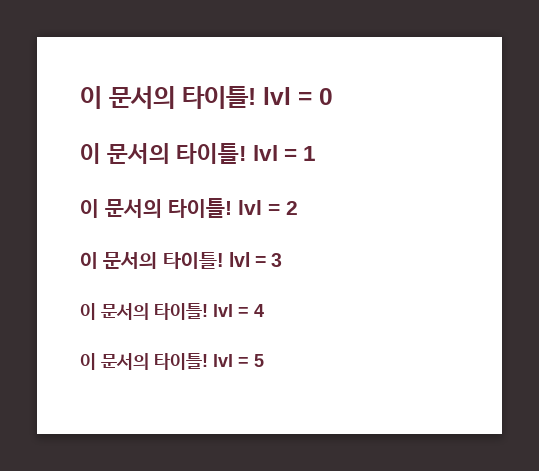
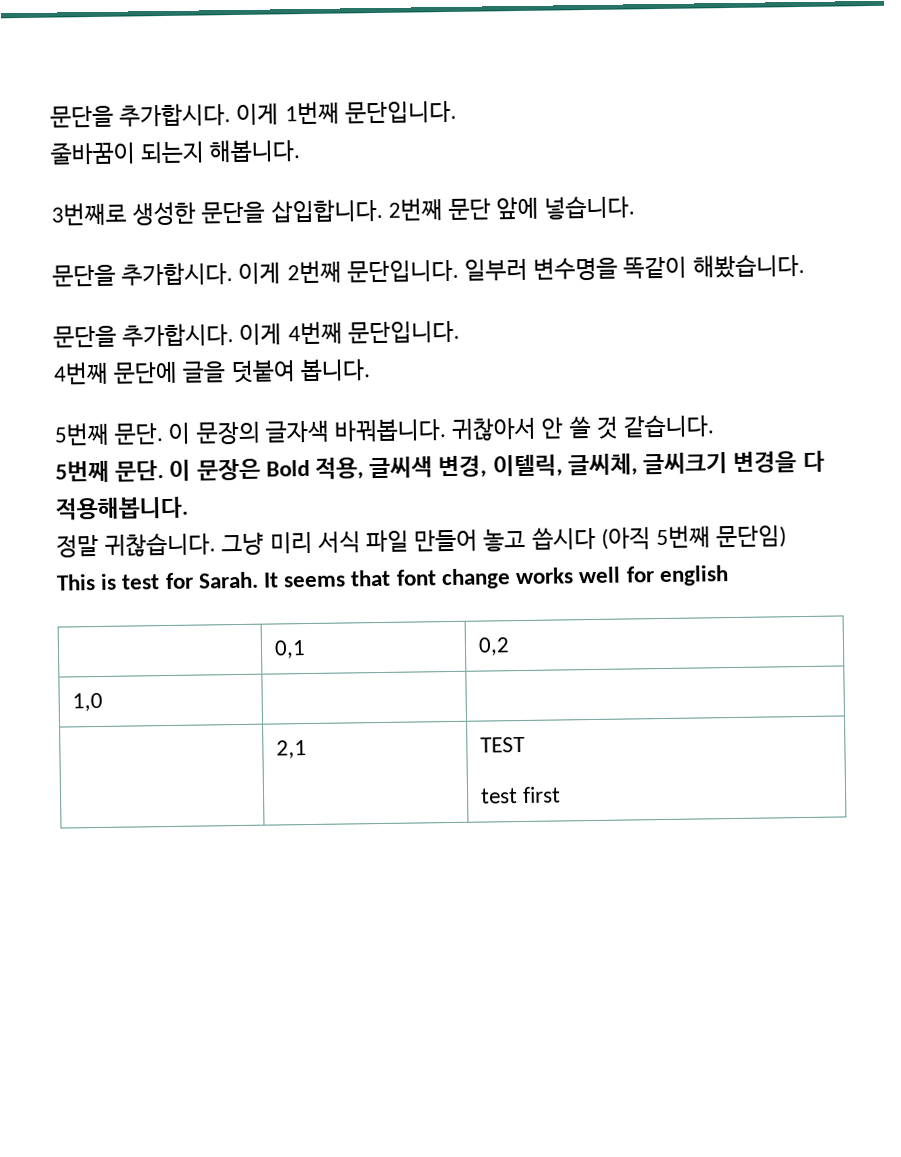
- 이 문서의 타이틀! lvl = 0
- 이 문서의 타이틀! lvl = 1
- 이 문서의 타이틀! lvl = 2
- 이 문서의 타이틀! lvl = 3
- 이 문서의 타이틀! lvl = 4
- 이 문서의 타이틀! lvl = 5
+ 문단을 추가합시다. 이게 1번째 문단입니다.
+ 줄바꿈이 되는지 해봅니다.
+ 3번째로 생성한 문단을 삽입합니다. 2번째 문단 앞에 넣습니다.
+ 문단을 추가합시다. 이게 2번째 문단입니다. 일부러 변수명을 똑같이 해봤습니다.
+ 문단을 추가합시다. 이게 4번째 문단입니다.
+ 4번째 문단에 글을 덧붙여 봅니다.
+ 5번째 문단. 이 문장의 글자색 바꿔봅니다. 귀찮아서 안 쓸 것 같습니다.
+ 5번째 문단. 이 문장은 Bold 적용, 글씨색 변경, 이텔릭, 글씨체, 글씨크기 변경을 다 적용해봅니다.
+ 정말 귀찮습니다. 그냥 미리 서식 파일 만들어 놓고 씁시다 (아직 5번째 문단임)
+ This is test for Sarah. It seems that font change works well for english
+ | 0,1 | 0,2
+ 1,0 | |
+ | 2,1 | TEST
+ test first

